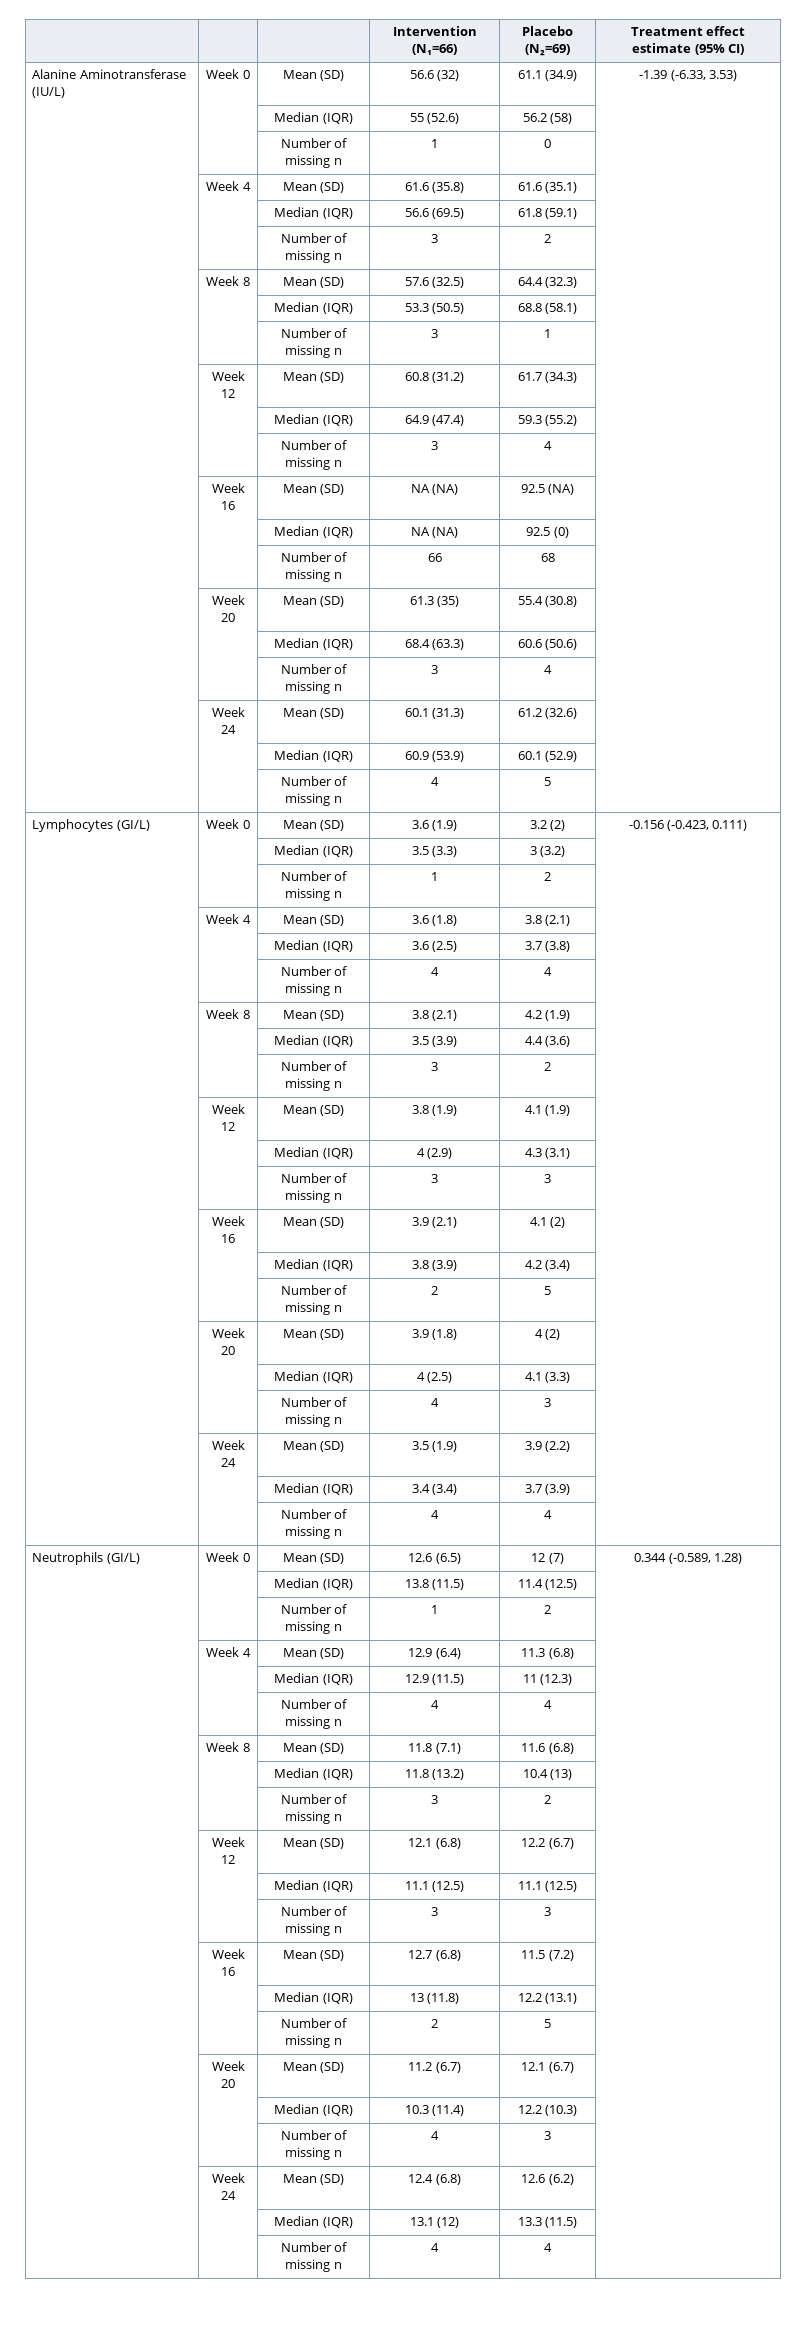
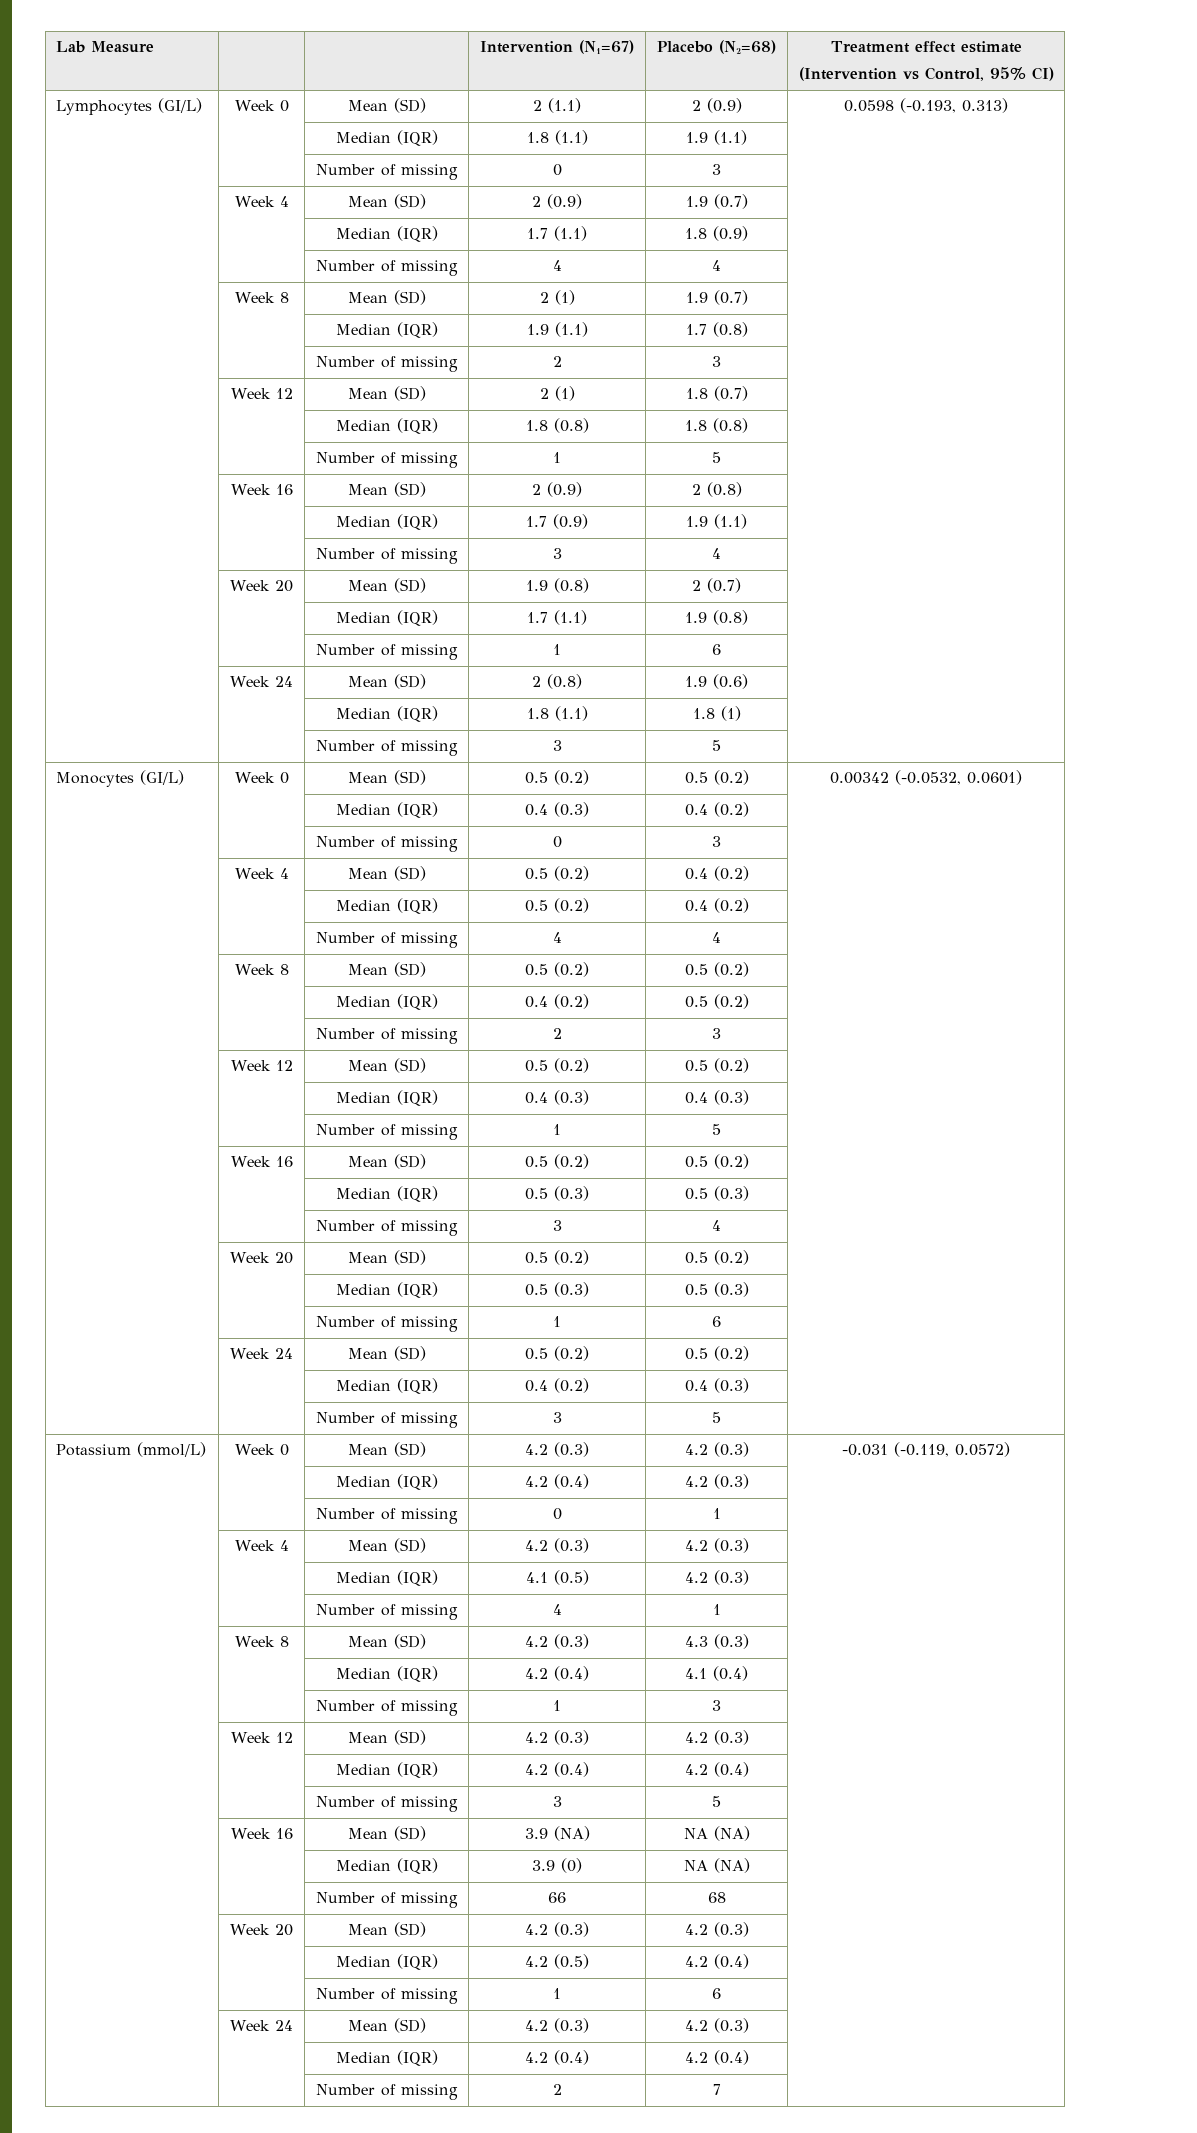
- | | | Intervention (N₁=66) | Placebo (N₂=69) | Treatment effect estimate (95% CI)
- Alanine Aminotransferase (IU/L) | Week 0 | Mean (SD) | 56.6 (32) | 61.1 (34.9) | -1.39 (-6.33, 3.53)
- | | Median (IQR) | 55 (52.6) | 56.2 (58) |
- | | Number of missing n | 1 | 0 |
- | Week 4 | Mean (SD) | 61.6 (35.8) | 61.6 (35.1) |
- | | Median (IQR) | 56.6 (69.5) | 61.8 (59.1) |
- | | Number of missing n | 3 | 2 |
- | Week 8 | Mean (SD) | 57.6 (32.5) | 64.4 (32.3) |
- | | Median (IQR) | 53.3 (50.5) | 68.8 (58.1) |
- | | Number of missing n | 3 | 1 |
- | Week 12 | Mean (SD) | 60.8 (31.2) | 61.7 (34.3) |
- | | Median (IQR) | 64.9 (47.4) | 59.3 (55.2) |
- | | Number of missing n | 3 | 4 |
- | Week 16 | Mean (SD) | NA (NA) | 92.5 (NA) |
+ Lab Measure | | | Intervention (N₁=67) | Placebo (N₂=68) | Treatment effect estimate
+ (Intervention vs Control, 95% CI)
+ Lymphocytes (GI/L) | Week 0 | Mean (SD) | 2 (1.1) | 2 (0.9) | 0.0598 (-0.193, 0.313)
+ | | Median (IQR) | 1.8 (1.1) | 1.9 (1.1) |
+ | | Number of missing | 0 | 3 |
+ | Week 4 | Mean (SD) | 2 (0.9) | 1.9 (0.7) |
+ | | Median (IQR) | 1.7 (1.1) | 1.8 (0.9) |
+ | | Number of missing | 4 | 4 |
+ | Week 8 | Mean (SD) | 2 (1) | 1.9 (0.7) |
+ | | Median (IQR) | 1.9 (1.1) | 1.7 (0.8) |
+ | | Number of missing | 2 | 3 |
+ | Week 12 | Mean (SD) | 2 (1) | 1.8 (0.7) |
+ | | Median (IQR) | 1.8 (0.8) | 1.8 (0.8) |
+ | | Number of missing | 1 | 5 |
+ | Week 16 | Mean (SD) | 2 (0.9) | 2 (0.8) |
+ | | Median (IQR) | 1.7 (0.9) | 1.9 (1.1) |
+ | | Number of missing | 3 | 4 |
+ | Week 20 | Mean (SD) | 1.9 (0.8) | 2 (0.7) |
+ | | Median (IQR) | 1.7 (1.1) | 1.9 (0.8) |
+ | | Number of missing | 1 | 6 |
+ | Week 24 | Mean (SD) | 2 (0.8) | 1.9 (0.6) |
+ | | Median (IQR) | 1.8 (1.1) | 1.8 (1) |
+ | | Number of missing | 3 | 5 |
+ Monocytes (GI/L) | Week 0 | Mean (SD) | 0.5 (0.2) | 0.5 (0.2) | 0.00342 (-0.0532, 0.0601)
+ | | Median (IQR) | 0.4 (0.3) | 0.4 (0.2) |
+ | | Number of missing | 0 | 3 |
+ | Week 4 | Mean (SD) | 0.5 (0.2) | 0.4 (0.2) |
+ | | Median (IQR) | 0.5 (0.2) | 0.4 (0.2) |
+ | | Number of missing | 4 | 4 |
+ | Week 8 | Mean (SD) | 0.5 (0.2) | 0.5 (0.2) |
+ | | Median (IQR) | 0.4 (0.2) | 0.5 (0.2) |
+ | | Number of missing | 2 | 3 |
+ | Week 12 | Mean (SD) | 0.5 (0.2) | 0.5 (0.2) |
+ | | Median (IQR) | 0.4 (0.3) | 0.4 (0.3) |
+ | | Number of missing | 1 | 5 |
+ | Week 16 | Mean (SD) | 0.5 (0.2) | 0.5 (0.2) |
+ | | Median (IQR) | 0.5 (0.3) | 0.5 (0.3) |
+ | | Number of missing | 3 | 4 |
+ | Week 20 | Mean (SD) | 0.5 (0.2) | 0.5 (0.2) |
+ | | Median (IQR) | 0.5 (0.3) | 0.5 (0.3) |
+ | | Number of missing | 1 | 6 |
+ | Week 24 | Mean (SD) | 0.5 (0.2) | 0.5 (0.2) |
+ | | Median (IQR) | 0.4 (0.2) | 0.4 (0.3) |
+ | | Number of missing | 3 | 5 |
+ Potassium (mmol/L) | Week 0 | Mean (SD) | 4.2 (0.3) | 4.2 (0.3) | -0.031 (-0.119, 0.0572)
+ | | Median (IQR) | 4.2 (0.4) | 4.2 (0.3) |
+ | | Number of missing | 0 | 1 |
+ | Week 4 | Mean (SD) | 4.2 (0.3) | 4.2 (0.3) |
+ | | Median (IQR) | 4.1 (0.5) | 4.2 (0.3) |
+ | | Number of missing | 4 | 1 |
+ | Week 8 | Mean (SD) | 4.2 (0.3) | 4.3 (0.3) |
+ | | Median (IQR) | 4.2 (0.4) | 4.1 (0.4) |
+ | | Number of missing | 1 | 3 |
+ | Week 12 | Mean (SD) | 4.2 (0.3) | 4.2 (0.3) |
+ | | Median (IQR) | 4.2 (0.4) | 4.2 (0.4) |
+ | | Number of missing | 3 | 5 |
+ | Week 16 | Mean (SD) | 3.9 (NA) | NA (NA) |
- | | Median (IQR) | NA (NA) | 92.5 (0) |
- | | Number of missing n | 66 | 68 |
+ | | Median (IQR) | 3.9 (0) | NA (NA) |
+ | | Number of missing | 66 | 68 |
- | Week 20 | Mean (SD) | 61.3 (35) | 55.4 (30.8) |
- | | Median (IQR) | 68.4 (63.3) | 60.6 (50.6) |
- | | Number of missing n | 3 | 4 |
- | Week 24 | Mean (SD) | 60.1 (31.3) | 61.2 (32.6) |
- | | Median (IQR) | 60.9 (53.9) | 60.1 (52.9) |
- | | Number of missing n | 4 | 5 |
- Lymphocytes (GI/L) | Week 0 | Mean (SD) | 3.6 (1.9) | 3.2 (2) | -0.156 (-0.423, 0.111)
- | | Median (IQR) | 3.5 (3.3) | 3 (3.2) |
- | | Number of missing n | 1 | 2 |
- | Week 4 | Mean (SD) | 3.6 (1.8) | 3.8 (2.1) |
- | | Median (IQR) | 3.6 (2.5) | 3.7 (3.8) |
- | | Number of missing n | 4 | 4 |
- | Week 8 | Mean (SD) | 3.8 (2.1) | 4.2 (1.9) |
- | | Median (IQR) | 3.5 (3.9) | 4.4 (3.6) |
- | | Number of missing n | 3 | 2 |
- | Week 12 | Mean (SD) | 3.8 (1.9) | 4.1 (1.9) |
- | | Median (IQR) | 4 (2.9) | 4.3 (3.1) |
- | | Number of missing n | 3 | 3 |
- | Week 16 | Mean (SD) | 3.9 (2.1) | 4.1 (2) |
- | | Median (IQR) | 3.8 (3.9) | 4.2 (3.4) |
- | | Number of missing n | 2 | 5 |
- | Week 20 | Mean (SD) | 3.9 (1.8) | 4 (2) |
- | | Median (IQR) | 4 (2.5) | 4.1 (3.3) |
- | | Number of missing n | 4 | 3 |
- | Week 24 | Mean (SD) | 3.5 (1.9) | 3.9 (2.2) |
- | | Median (IQR) | 3.4 (3.4) | 3.7 (3.9) |
- | | Number of missing n | 4 | 4 |
- Neutrophils (GI/L) | Week 0 | Mean (SD) | 12.6 (6.5) | 12 (7) | 0.344 (-0.589, 1.28)
- | | Median (IQR) | 13.8 (11.5) | 11.4 (12.5) |
- | | Number of missing n | 1 | 2 |
- | Week 4 | Mean (SD) | 12.9 (6.4) | 11.3 (6.8) |
- | | Median (IQR) | 12.9 (11.5) | 11 (12.3) |
- | | Number of missing n | 4 | 4 |
- | Week 8 | Mean (SD) | 11.8 (7.1) | 11.6 (6.8) |
- | | Median (IQR) | 11.8 (13.2) | 10.4 (13) |
- | | Number of missing n | 3 | 2 |
- | Week 12 | Mean (SD) | 12.1 (6.8) | 12.2 (6.7) |
- | | Median (IQR) | 11.1 (12.5) | 11.1 (12.5) |
- | | Number of missing n | 3 | 3 |
- | Week 16 | Mean (SD) | 12.7 (6.8) | 11.5 (7.2) |
- | | Median (IQR) | 13 (11.8) | 12.2 (13.1) |
- | | Number of missing n | 2 | 5 |
- | Week 20 | Mean (SD) | 11.2 (6.7) | 12.1 (6.7) |
- | | Median (IQR) | 10.3 (11.4) | 12.2 (10.3) |
- | | Number of missing n | 4 | 3 |
- | Week 24 | Mean (SD) | 12.4 (6.8) | 12.6 (6.2) |
- | | Median (IQR) | 13.1 (12) | 13.3 (11.5) |
- | | Number of missing n | 4 | 4 |
+ | Week 20 | Mean (SD) | 4.2 (0.3) | 4.2 (0.3) |
+ | | Median (IQR) | 4.2 (0.5) | 4.2 (0.4) |
+ | | Number of missing | 1 | 6 |
+ | Week 24 | Mean (SD) | 4.2 (0.3) | 4.2 (0.3) |
+ | | Median (IQR) | 4.2 (0.4) | 4.2 (0.4) |
+ | | Number of missing | 2 | 7 |

